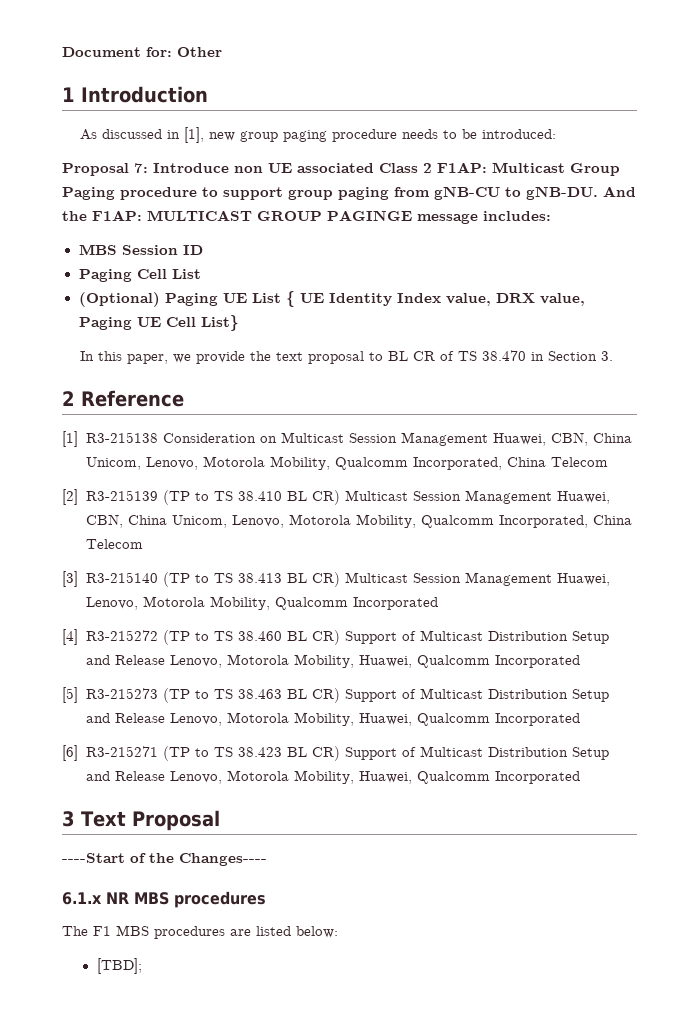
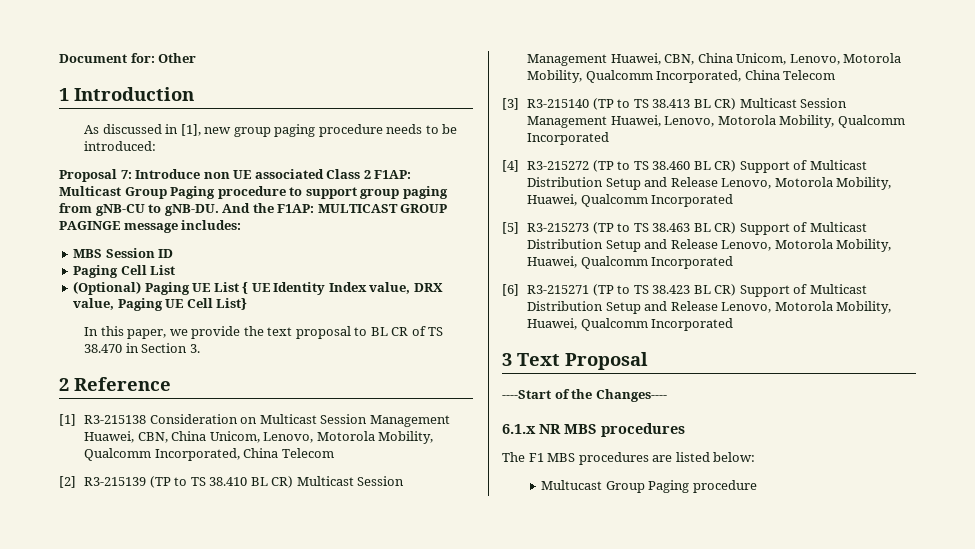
- [TBD];
+ Multucast Group Paging procedure

